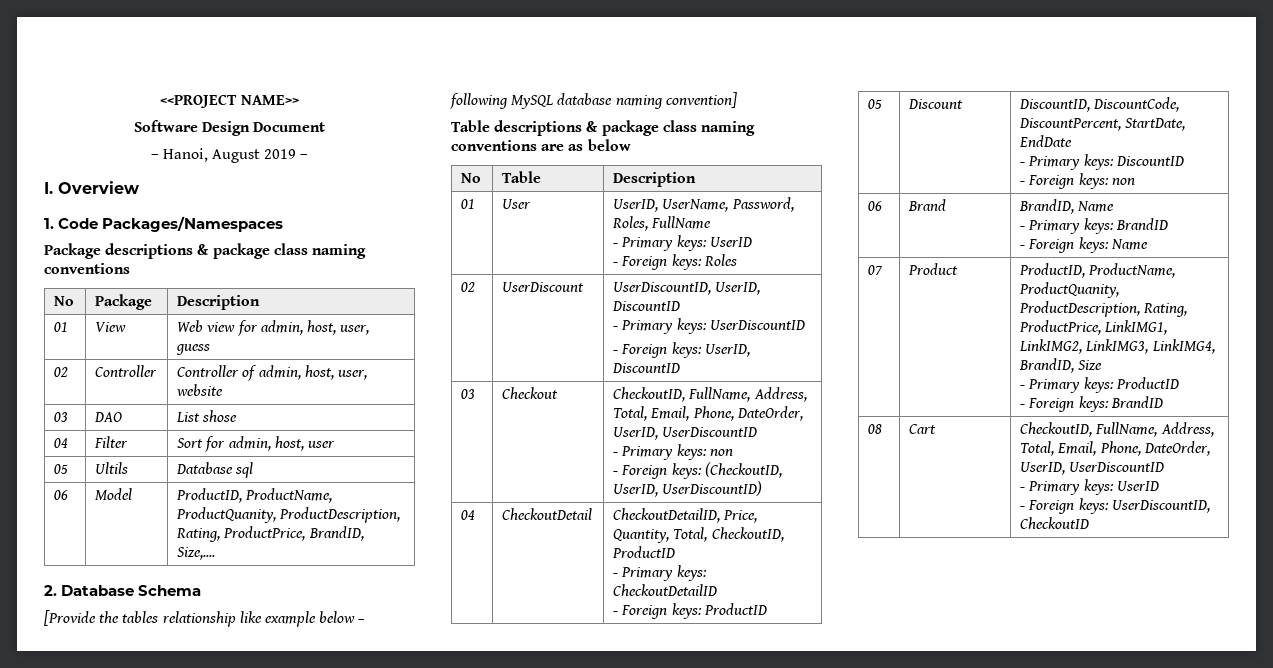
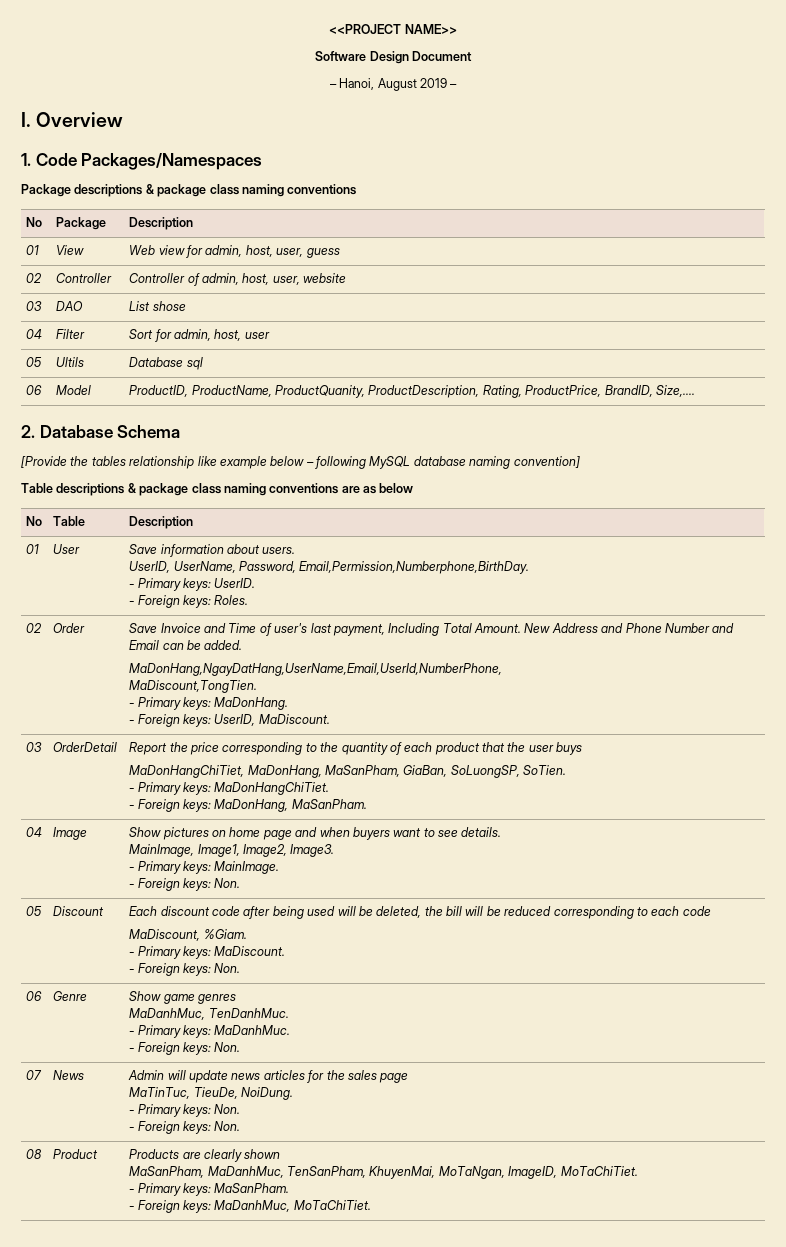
- 01 | User | UserID, UserName, Password, Roles, FullName
- - Primary keys: UserID
- - Foreign keys: Roles
- 02 | UserDiscount | UserDiscountID, UserID, DiscountID
- - Primary keys: UserDiscountID
- - Foreign keys: UserID, DiscountID
- 03 | Checkout | CheckoutID, FullName, Address, Total, Email, Phone, DateOrder, UserID, UserDiscountID
- - Primary keys: non
- - Foreign keys: (CheckoutID, UserID, UserDiscountID)
- 04 | CheckoutDetail | CheckoutDetailID, Price, Quantity, Total, CheckoutID, ProductID
- - Primary keys: CheckoutDetailID
- - Foreign keys: ProductID
+ 01 | User | Save information about users.
+ UserID, UserName, Password, Email,Permission,Numberphone,BirthDay.
+ - Primary keys: UserID.
+ - Foreign keys: Roles.
+ 02 | Order | Save Invoice and Time of user's last payment, Including Total Amount. New Address and Phone Number and Email can be added.
+ MaDonHang,NgayDatHang,UserName,Email,UserId,NumberPhone,
+ MaDiscount,TongTien.
+ - Primary keys: MaDonHang.
+ - Foreign keys: UserID, MaDiscount.
+ 03 | OrderDetail | Report the price corresponding to the quantity of each product that the user buys
+ MaDonHangChiTiet, MaDonHang, MaSanPham, GiaBan, SoLuongSP, SoTien.
+ - Primary keys: MaDonHangChiTiet.
+ - Foreign keys: MaDonHang, MaSanPham.
+ 04 | Image | Show pictures on home page and when buyers want to see details.
+ MainImage, Image1, Image2, Image3.
+ - Primary keys: MainImage.
+ - Foreign keys: Non.
- 05 | Discount | DiscountID, DiscountCode, DiscountPercent, StartDate, EndDate
- - Primary keys: DiscountID
- - Foreign keys: non
- 06 | Brand | BrandID, Name
- - Primary keys: BrandID
- - Foreign keys: Name
+ 05 | Discount | Each discount code after being used will be deleted, the bill will be reduced corresponding to each code
+ MaDiscount, %Giam.
+ - Primary keys: MaDiscount.
+ - Foreign keys: Non.
+ 06 | Genre | Show game genres
+ MaDanhMuc, TenDanhMuc.
+ - Primary keys: MaDanhMuc.
+ - Foreign keys: Non.
- 07 | Product | ProductID, ProductName, ProductQuanity, ProductDescription, Rating, ProductPrice, LinkIMG1, LinkIMG2, LinkIMG3, LinkIMG4, BrandID, Size
- - Primary keys: ProductID
- - Foreign keys: BrandID
+ 07 | News | Admin will update news articles for the sales page
+ MaTinTuc, TieuDe, NoiDung.
+ - Primary keys: Non.
+ - Foreign keys: Non.
- 08 | Cart | CheckoutID, FullName, Address, Total, Email, Phone, DateOrder, UserID, UserDiscountID
- - Primary keys: UserID
- - Foreign keys: UserDiscountID, CheckoutID
+ 08 | Product | Products are clearly shown
+ MaSanPham, MaDanhMuc, TenSanPham, KhuyenMai, MoTaNgan, ImageID, MoTaChiTiet.
+ - Primary keys: MaSanPham.
+ - Foreign keys: MaDanhMuc, MoTaChiTiet.

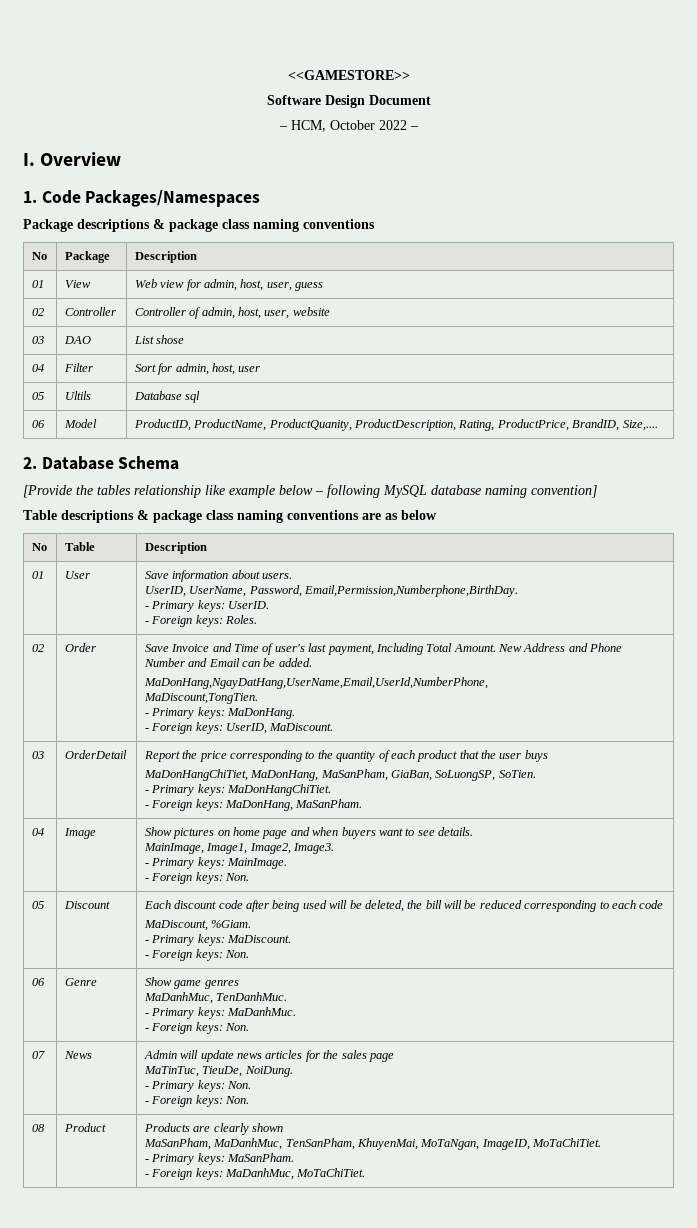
- <<PROJECT NAME>>
+ <<GAMESTORE>>
- – Hanoi, August 2019 –
+ – HCM, October 2022 –

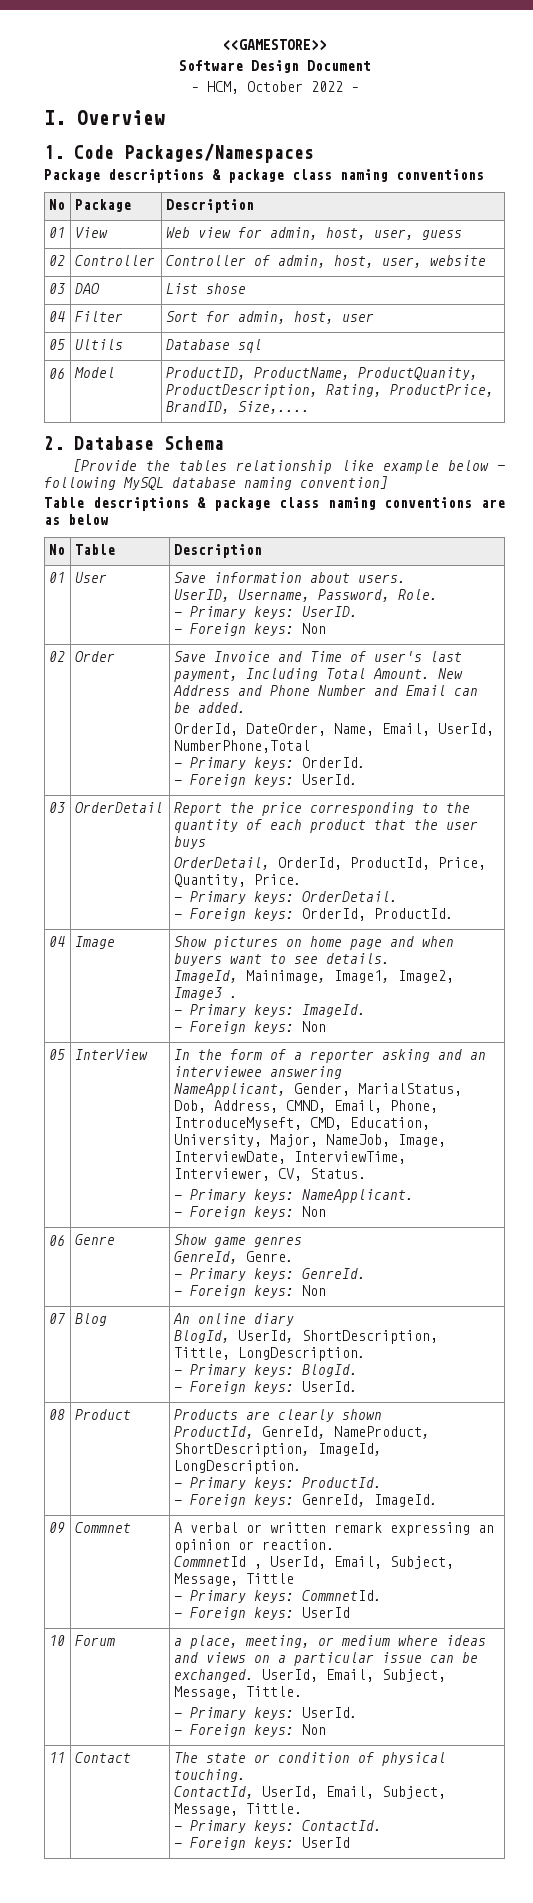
  01 | User | Save information about users.
- UserID, UserName, Password, Email,Permission,Numberphone,BirthDay.
+ UserID, Username, Password, Role.
  - Primary keys: UserID.
- - Foreign keys: Roles.
+ - Foreign keys: Non
  02 | Order | Save Invoice and Time of user's last payment, Including Total Amount. New Address and Phone Number and Email can be added.
- MaDonHang,NgayDatHang,UserName,Email,UserId,NumberPhone,
- MaDiscount,TongTien.
- - Primary keys: MaDonHang.
- - Foreign keys: UserID, MaDiscount.
+ OrderId, DateOrder, Name, Email, UserId, NumberPhone,Total
+ - Primary keys: OrderId.
+ - Foreign keys: UserId.
  03 | OrderDetail | Report the price corresponding to the quantity of each product that the user buys
- MaDonHangChiTiet, MaDonHang, MaSanPham, GiaBan, SoLuongSP, SoTien.
- - Primary keys: MaDonHangChiTiet.
- - Foreign keys: MaDonHang, MaSanPham.
+ OrderDetail, OrderId, ProductId, Price, Quantity, Price.
+ - Primary keys: OrderDetail.
+ - Foreign keys: OrderId, ProductId.
  04 | Image | Show pictures on home page and when buyers want to see details.
- MainImage, Image1, Image2, Image3.
- - Primary keys: MainImage.
- - Foreign keys: Non.
- 05 | Discount | Each discount code after being used will be deleted, the bill will be reduced corresponding to each code
- MaDiscount, %Giam.
- - Primary keys: MaDiscount.
- - Foreign keys: Non.
+ ImageId, Mainimage, Image1, Image2, Image3 .
+ - Primary keys: ImageId.
+ - Foreign keys: Non
+ 05 | InterView | In the form of a reporter asking and an interviewee answering
+ NameApplicant, Gender, MarialStatus, Dob, Address, CMND, Email, Phone, IntroduceMyseft, CMD, Education, University, Major, NameJob, Image, InterviewDate, InterviewTime, Interviewer, CV, Status.
+ - Primary keys: NameApplicant.
+ - Foreign keys: Non
  06 | Genre | Show game genres
- MaDanhMuc, TenDanhMuc.
- - Primary keys: MaDanhMuc.
- - Foreign keys: Non.
+ GenreId, Genre.
+ - Primary keys: GenreId.
+ - Foreign keys: Non
- 07 | News | Admin will update news articles for the sales page
- MaTinTuc, TieuDe, NoiDung.
- - Primary keys: Non.
- - Foreign keys: Non.
+ 07 | Blog | An online diary
+ BlogId, UserId, ShortDescription, Tittle, LongDescription.
+ - Primary keys: BlogId.
+ - Foreign keys: UserId.
  08 | Product | Products are clearly shown
- MaSanPham, MaDanhMuc, TenSanPham, KhuyenMai, MoTaNgan, ImageID, MoTaChiTiet.
- - Primary keys: MaSanPham.
- - Foreign keys: MaDanhMuc, MoTaChiTiet.
+ ProductId, GenreId, NameProduct, ShortDescription, ImageId, LongDescription.
+ - Primary keys: ProductId.
+ - Foreign keys: GenreId, ImageId.
+ 09 | Commnet | A verbal or written remark expressing an opinion or reaction.
+ CommnetId , UserId, Email, Subject, Message, Tittle
+ - Primary keys: CommnetId.
+ - Foreign keys: UserId
+ 10 | Forum | a place, meeting, or medium where ideas and views on a particular issue can be exchanged. UserId, Email, Subject, Message, Tittle.
+ - Primary keys: UserId.
+ - Foreign keys: Non
+ 11 | Contact | The state or condition of physical touching.
+ ContactId, UserId, Email, Subject, Message, Tittle.
+ - Primary keys: ContactId.
+ - Foreign keys: UserId

